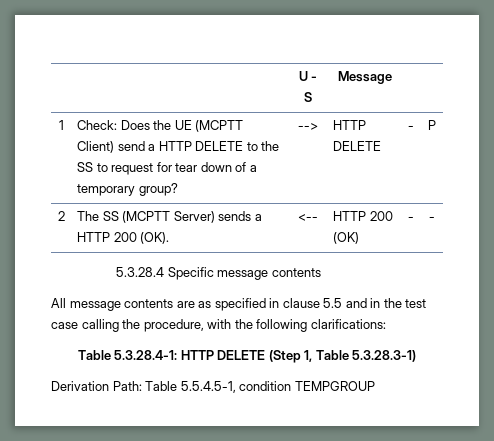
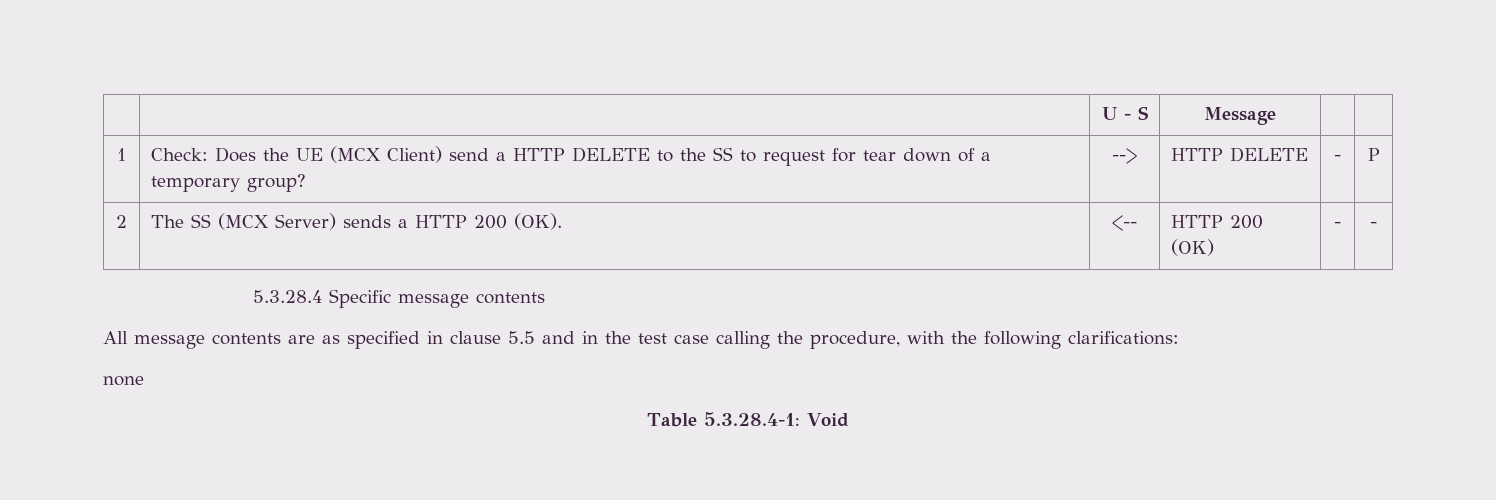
- 1 | Check: Does the UE (MCPTT Client) send a HTTP DELETE to the SS to request for tear down of a temporary group? | --> | HTTP DELETE | - | P
+ 1 | Check: Does the UE (MCX Client) send a HTTP DELETE to the SS to request for tear down of a temporary group? | --> | HTTP DELETE | - | P
- 2 | The SS (MCPTT Server) sends a HTTP 200 (OK). | <-- | HTTP 200 (OK) | - | -
+ 2 | The SS (MCX Server) sends a HTTP 200 (OK). | <-- | HTTP 200 (OK) | - | -
+ none
- Table 5.3.28.4-1: HTTP DELETE (Step 1, Table 5.3.28.3-1)
- Derivation Path: Table 5.5.4.5-1, condition TEMPGROUP
+ Table 5.3.28.4-1: Void

